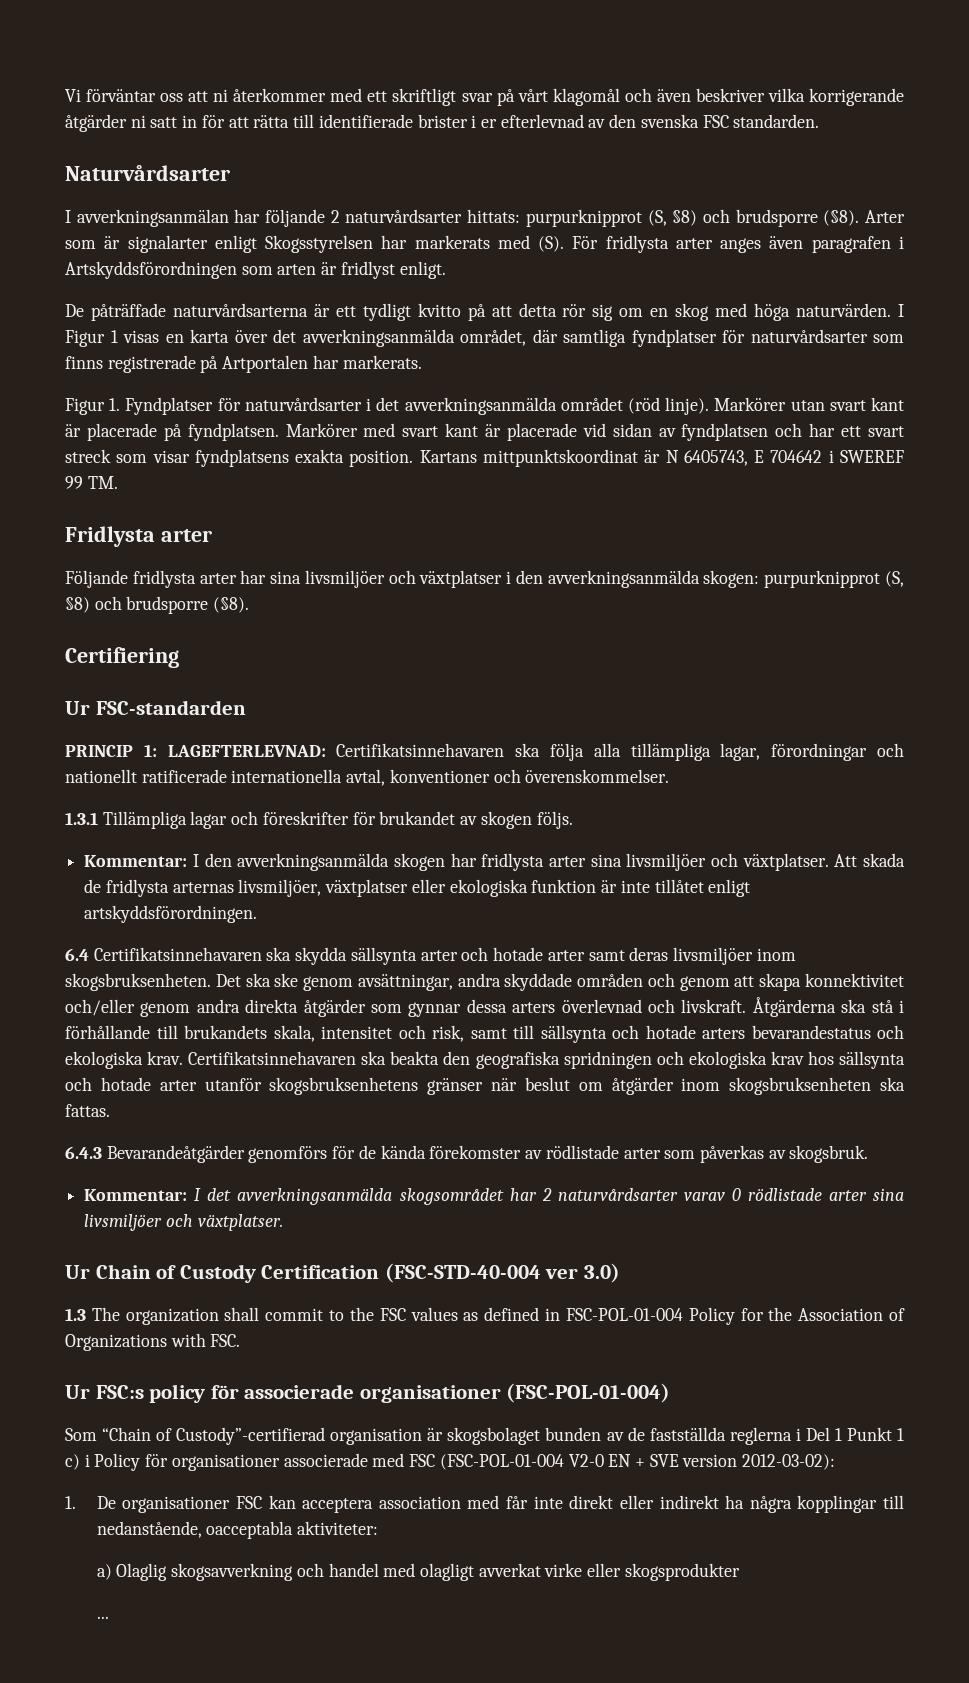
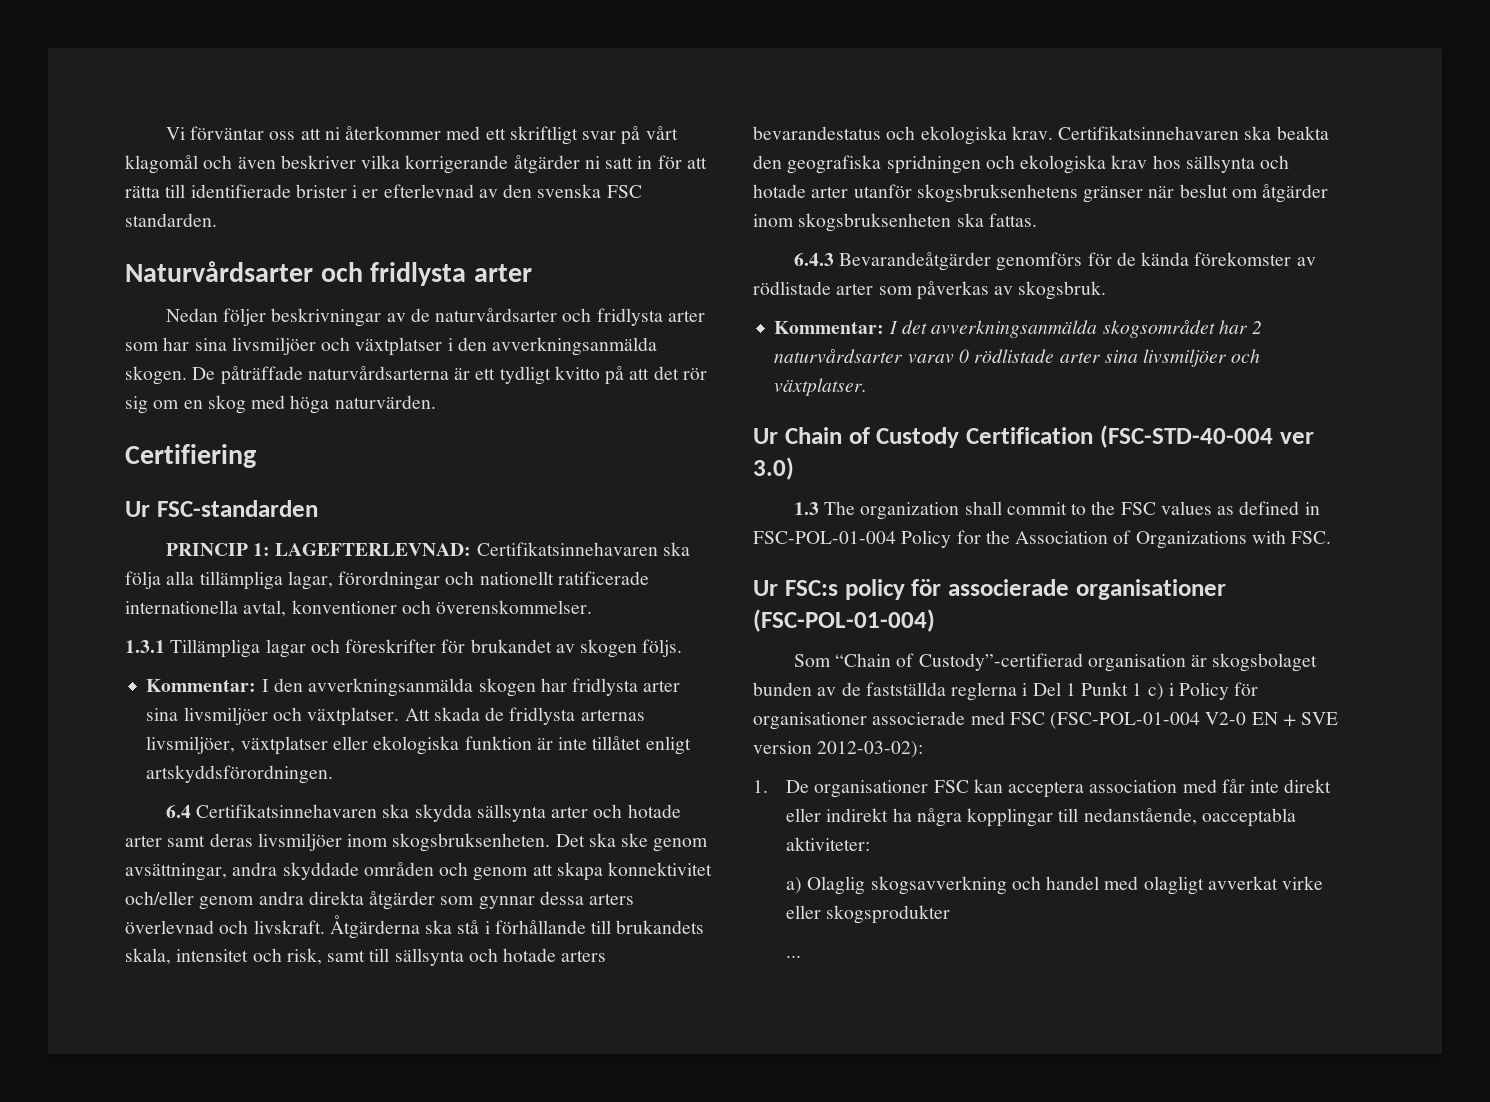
- Naturvårdsarter
- I avverkningsanmälan har följande 2 naturvårdsarter hittats: purpurknipprot (S, §8) och brudsporre (§8). Arter som är signalarter enligt Skogsstyrelsen har markerats med (S). För fridlysta arter anges även paragrafen i Artskyddsförordningen som arten är fridlyst enligt.
- De påträffade naturvårdsarterna är ett tydligt kvitto på att detta rör sig om en skog med höga naturvärden. I Figur 1 visas en karta över det avverkningsanmälda området, där samtliga fyndplatser för naturvårdsarter som finns registrerade på Artportalen har markerats.
- Figur 1. Fyndplatser för naturvårdsarter i det avverkningsanmälda området (röd linje). Markörer utan svart kant är placerade på fyndplatsen. Markörer med svart kant är placerade vid sidan av fyndplatsen och har ett svart streck som visar fyndplatsens exakta position. Kartans mittpunktskoordinat är N 6405743, E 704642 i SWEREF 99 TM.
- Fridlysta arter
- Följande fridlysta arter har sina livsmiljöer och växtplatser i den avverkningsanmälda skogen: purpurknipprot (S, §8) och brudsporre (§8).
+ Naturvårdsarter och fridlysta arter
+ Nedan följer beskrivningar av de naturvårdsarter och fridlysta arter som har sina livsmiljöer och växtplatser i den avverkningsanmälda skogen. De påträffade naturvårdsarterna är ett tydligt kvitto på att det rör sig om en skog med höga naturvärden.

